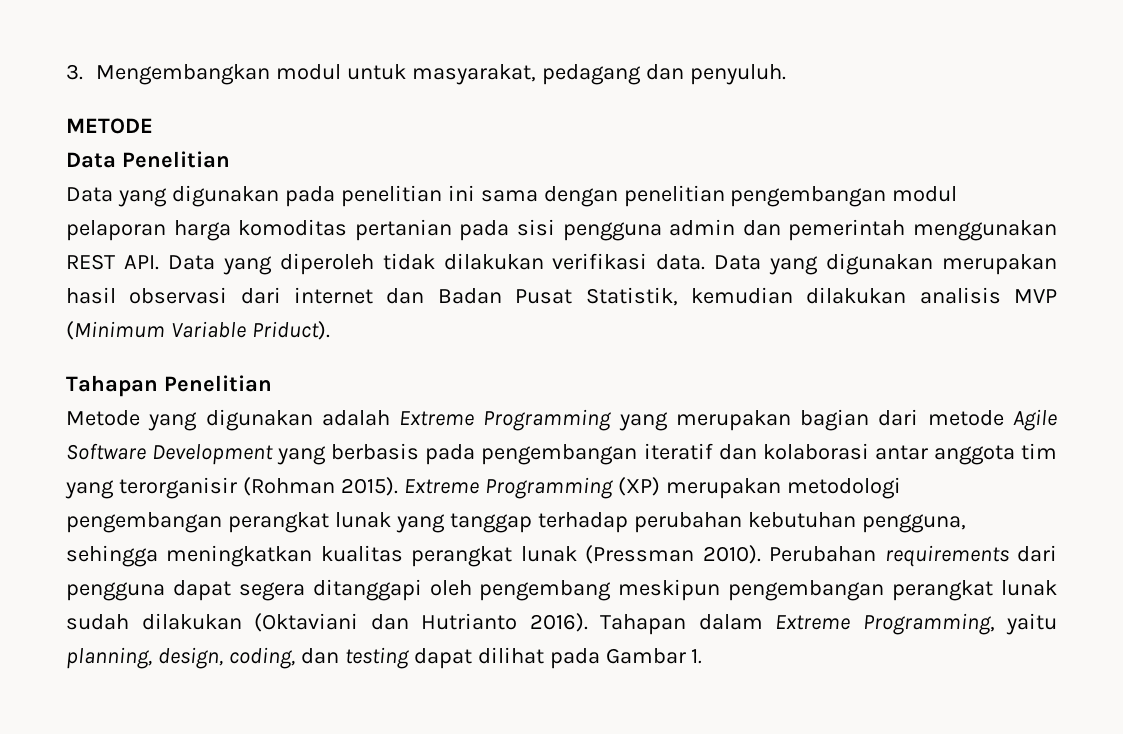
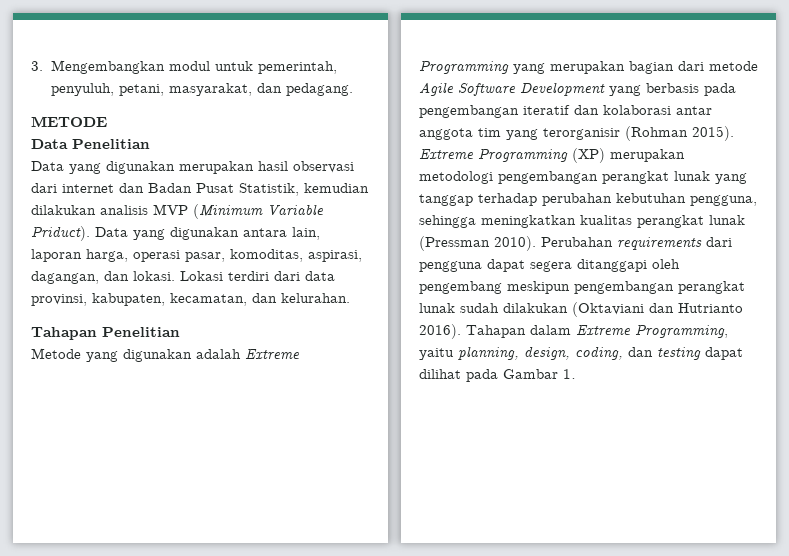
- 3. Mengembangkan modul untuk masyarakat, pedagang dan penyuluh.
+ 3. Mengembangkan modul untuk pemerintah, penyuluh, petani, masyarakat, dan pedagang.
- Data yang digunakan pada penelitian ini sama dengan penelitian pengembangan modul pelaporan harga komoditas pertanian pada sisi pengguna admin dan pemerintah menggunakan REST API. Data yang diperoleh tidak dilakukan verifikasi data. Data yang digunakan merupakan hasil observasi dari internet dan Badan Pusat Statistik, kemudian dilakukan analisis MVP (Minimum Variable Priduct).
+ Data yang digunakan merupakan hasil observasi dari internet dan Badan Pusat Statistik, kemudian dilakukan analisis MVP (Minimum Variable Priduct). Data yang digunakan antara lain, laporan harga, operasi pasar, komoditas, aspirasi, dagangan, dan lokasi. Lokasi terdiri dari data provinsi, kabupaten, kecamatan, dan kelurahan.

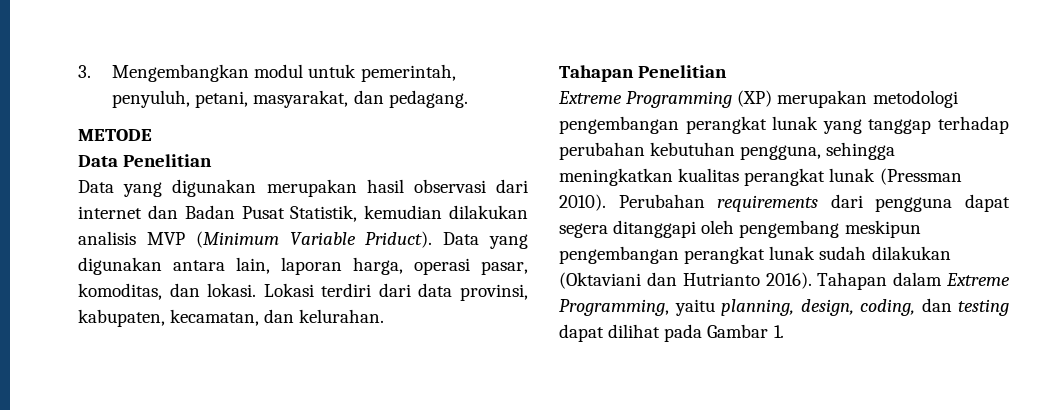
- Data yang digunakan antara lain, laporan harga, operasi pasar, komoditas, aspirasi, dagangan, dan lokasi.
+ Data yang digunakan antara lain, laporan harga, operasi pasar, komoditas, dan lokasi.
- Metode yang digunakan adalah Extreme Programming yang merupakan bagian dari metode Agile Software Development yang berbasis pada pengembangan iteratif dan kolaborasi antar anggota tim yang terorganisir (Rohman 2015).

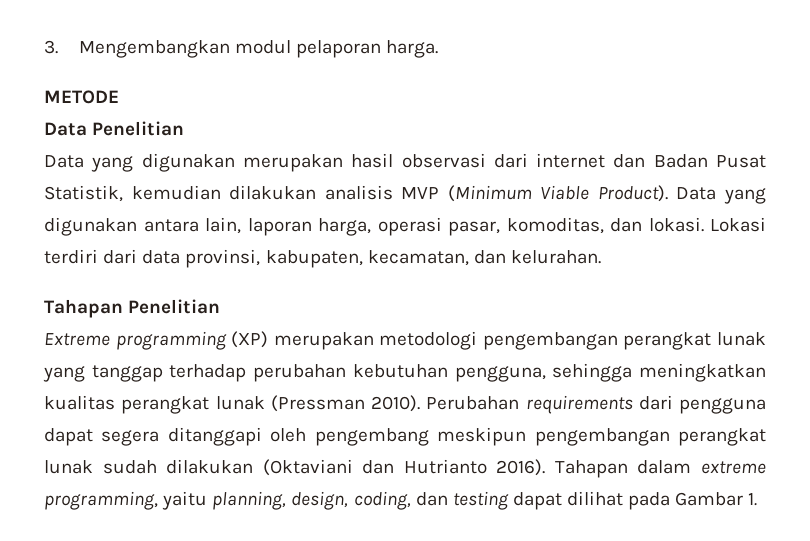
- 3. Mengembangkan modul untuk pemerintah, penyuluh, petani, masyarakat, dan pedagang.
+ 3. Mengembangkan modul pelaporan harga.
- Data yang digunakan merupakan hasil observasi dari internet dan Badan Pusat Statistik, kemudian dilakukan analisis MVP (Minimum Variable Priduct).
+ Data yang digunakan merupakan hasil observasi dari internet dan Badan Pusat Statistik, kemudian dilakukan analisis MVP (Minimum Viable Product).
- Extreme Programming (XP) merupakan metodologi pengembangan perangkat lunak yang tanggap terhadap perubahan kebutuhan pengguna, sehingga meningkatkan kualitas perangkat lunak (Pressman 2010).
+ Extreme programming (XP) merupakan metodologi pengembangan perangkat lunak yang tanggap terhadap perubahan kebutuhan pengguna, sehingga meningkatkan kualitas perangkat lunak (Pressman 2010).
- Tahapan dalam Extreme Programming, yaitu planning, design, coding, dan testing dapat dilihat pada Gambar 1.
+ Tahapan dalam extreme programming, yaitu planning, design, coding, dan testing dapat dilihat pada Gambar 1.

